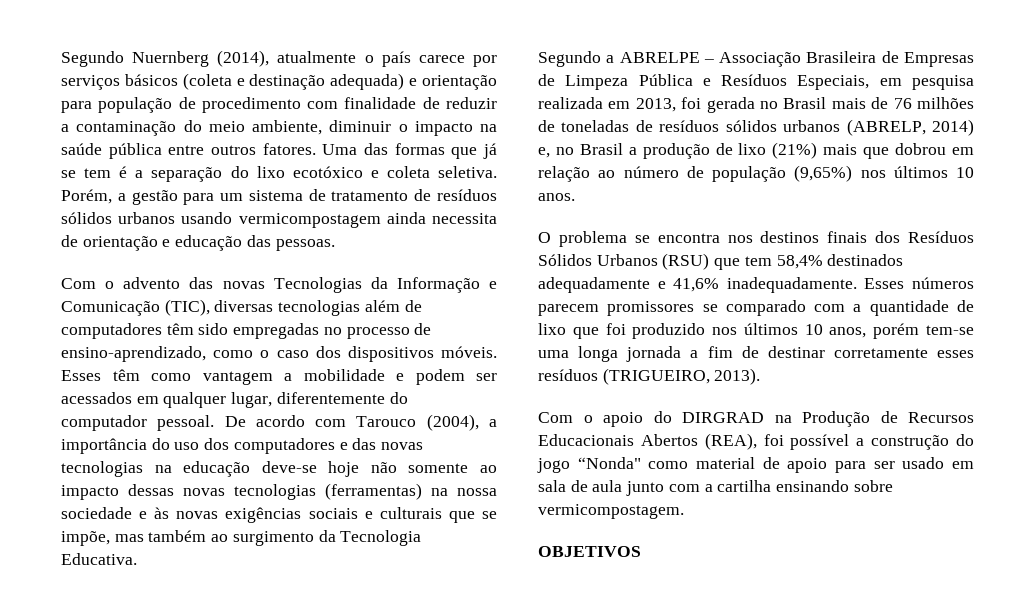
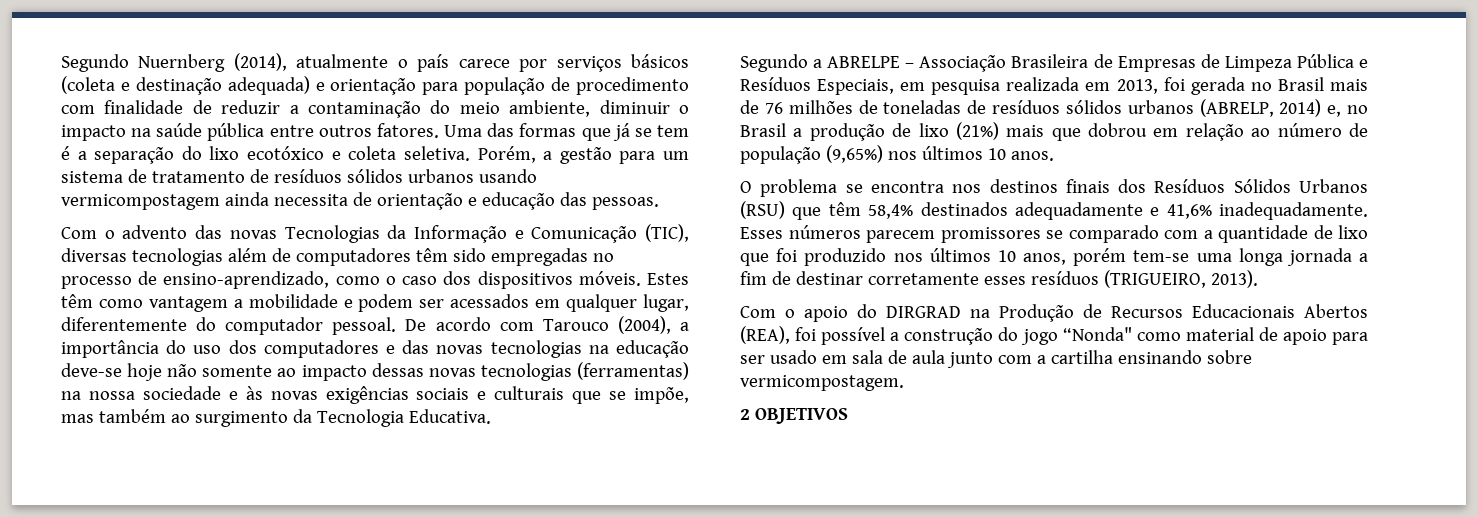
- Esses têm como vantagem a mobilidade e podem ser acessados em qualquer lugar, diferentemente do computador pessoal.
+ Estes têm como vantagem a mobilidade e podem ser acessados em qualquer lugar, diferentemente do computador pessoal.
- O problema se encontra nos destinos finais dos Resíduos Sólidos Urbanos (RSU) que tem 58,4% destinados adequadamente e 41,6% inadequadamente.
+ O problema se encontra nos destinos finais dos Resíduos Sólidos Urbanos (RSU) que têm 58,4% destinados adequadamente e 41,6% inadequadamente.
- OBJETIVOS
+ 2 OBJETIVOS

